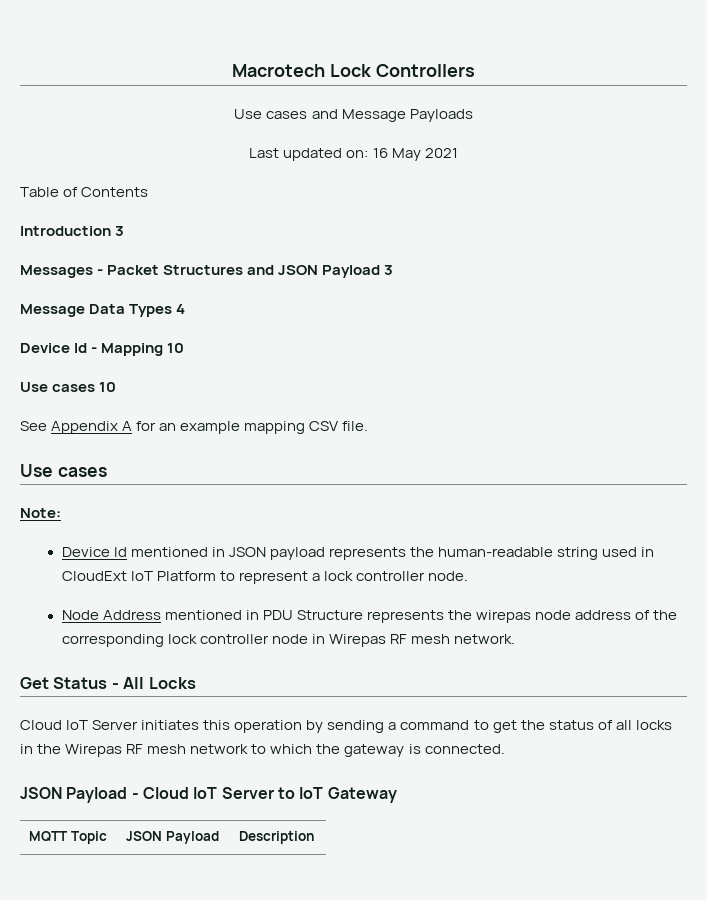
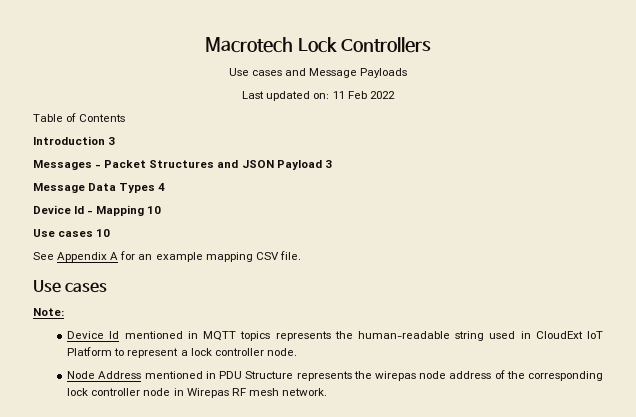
- Last updated on: 16 May 2021
+ Last updated on: 11 Feb 2022
- Device Id mentioned in JSON payload represents the human-readable string used in CloudExt IoT Platform to represent a lock controller node.
+ Device Id mentioned in MQTT topics represents the human-readable string used in CloudExt IoT Platform to represent a lock controller node.
- Get Status - All Locks
- Cloud IoT Server initiates this operation by sending a command to get the status of all locks in the Wirepas RF mesh network to which the gateway is connected.
- JSON Payload - Cloud IoT Server to IoT Gateway
- MQTT Topic | JSON Payload | Description

